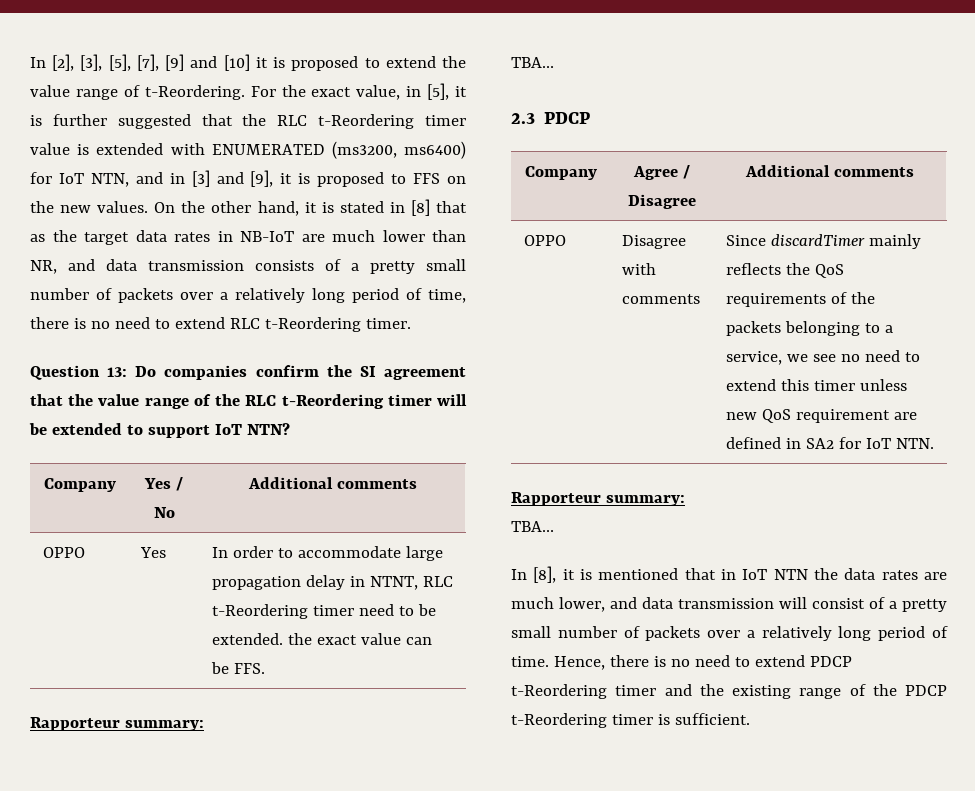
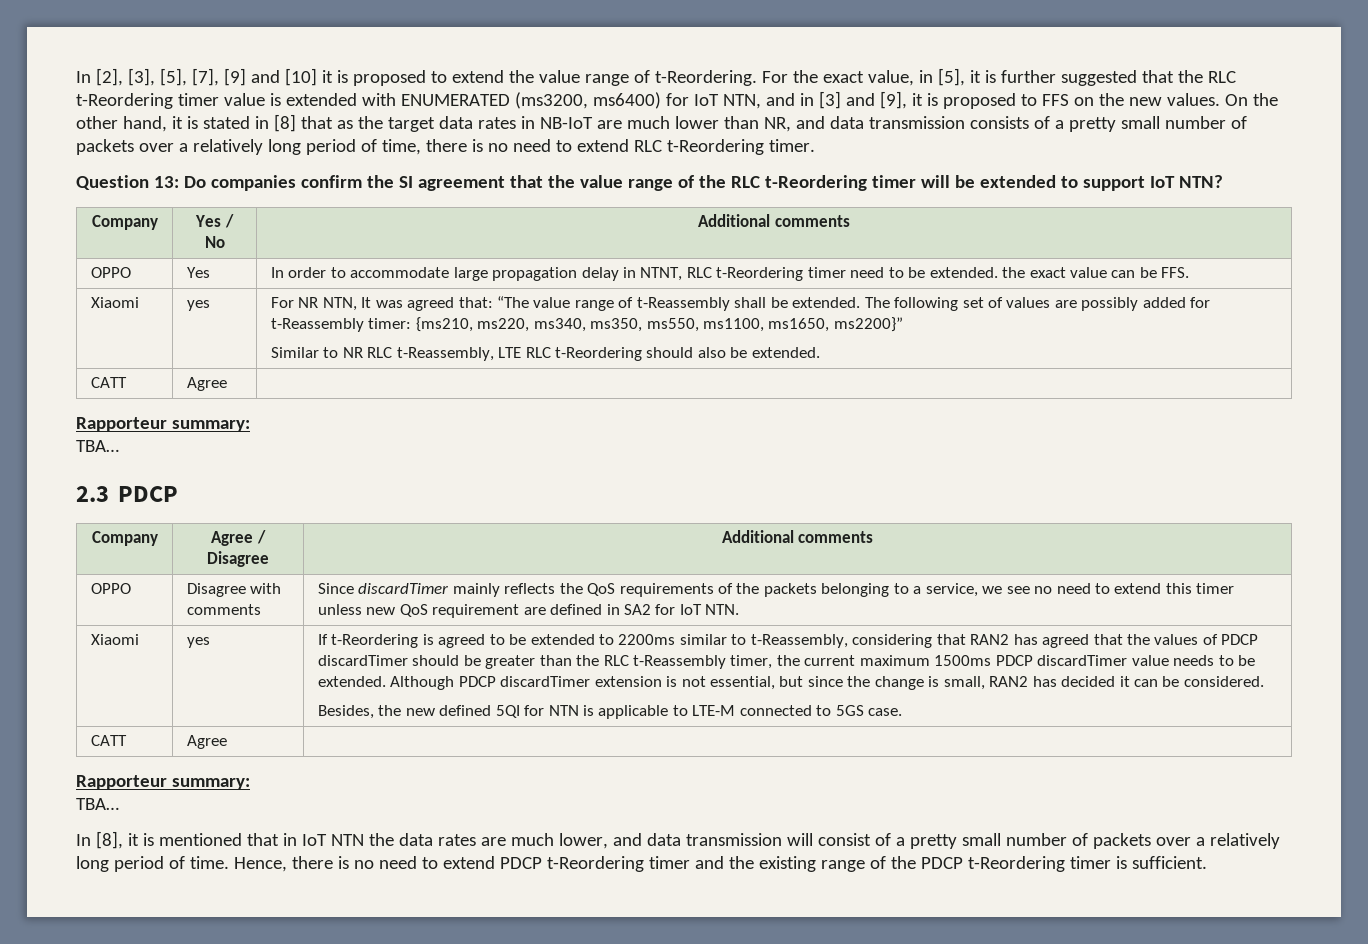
+ Xiaomi | yes | For NR NTN, It was agreed that: “The value range of t-Reassembly shall be extended. The following set of values are possibly added for t-Reassembly timer: {ms210, ms220, ms340, ms350, ms550, ms1100, ms1650, ms2200}”
+ Similar to NR RLC t-Reassembly, LTE RLC t-Reordering should also be extended.
+ CATT | Agree |
+ Xiaomi | yes | If t-Reordering is agreed to be extended to 2200ms similar to t-Reassembly, considering that RAN2 has agreed that the values of PDCP discardTimer should be greater than the RLC t-Reassembly timer, the current maximum 1500ms PDCP discardTimer value needs to be extended. Although PDCP discardTimer extension is not essential, but since the change is small, RAN2 has decided it can be considered.
+ Besides, the new defined 5QI for NTN is applicable to LTE-M connected to 5GS case.
+ CATT | Agree |

